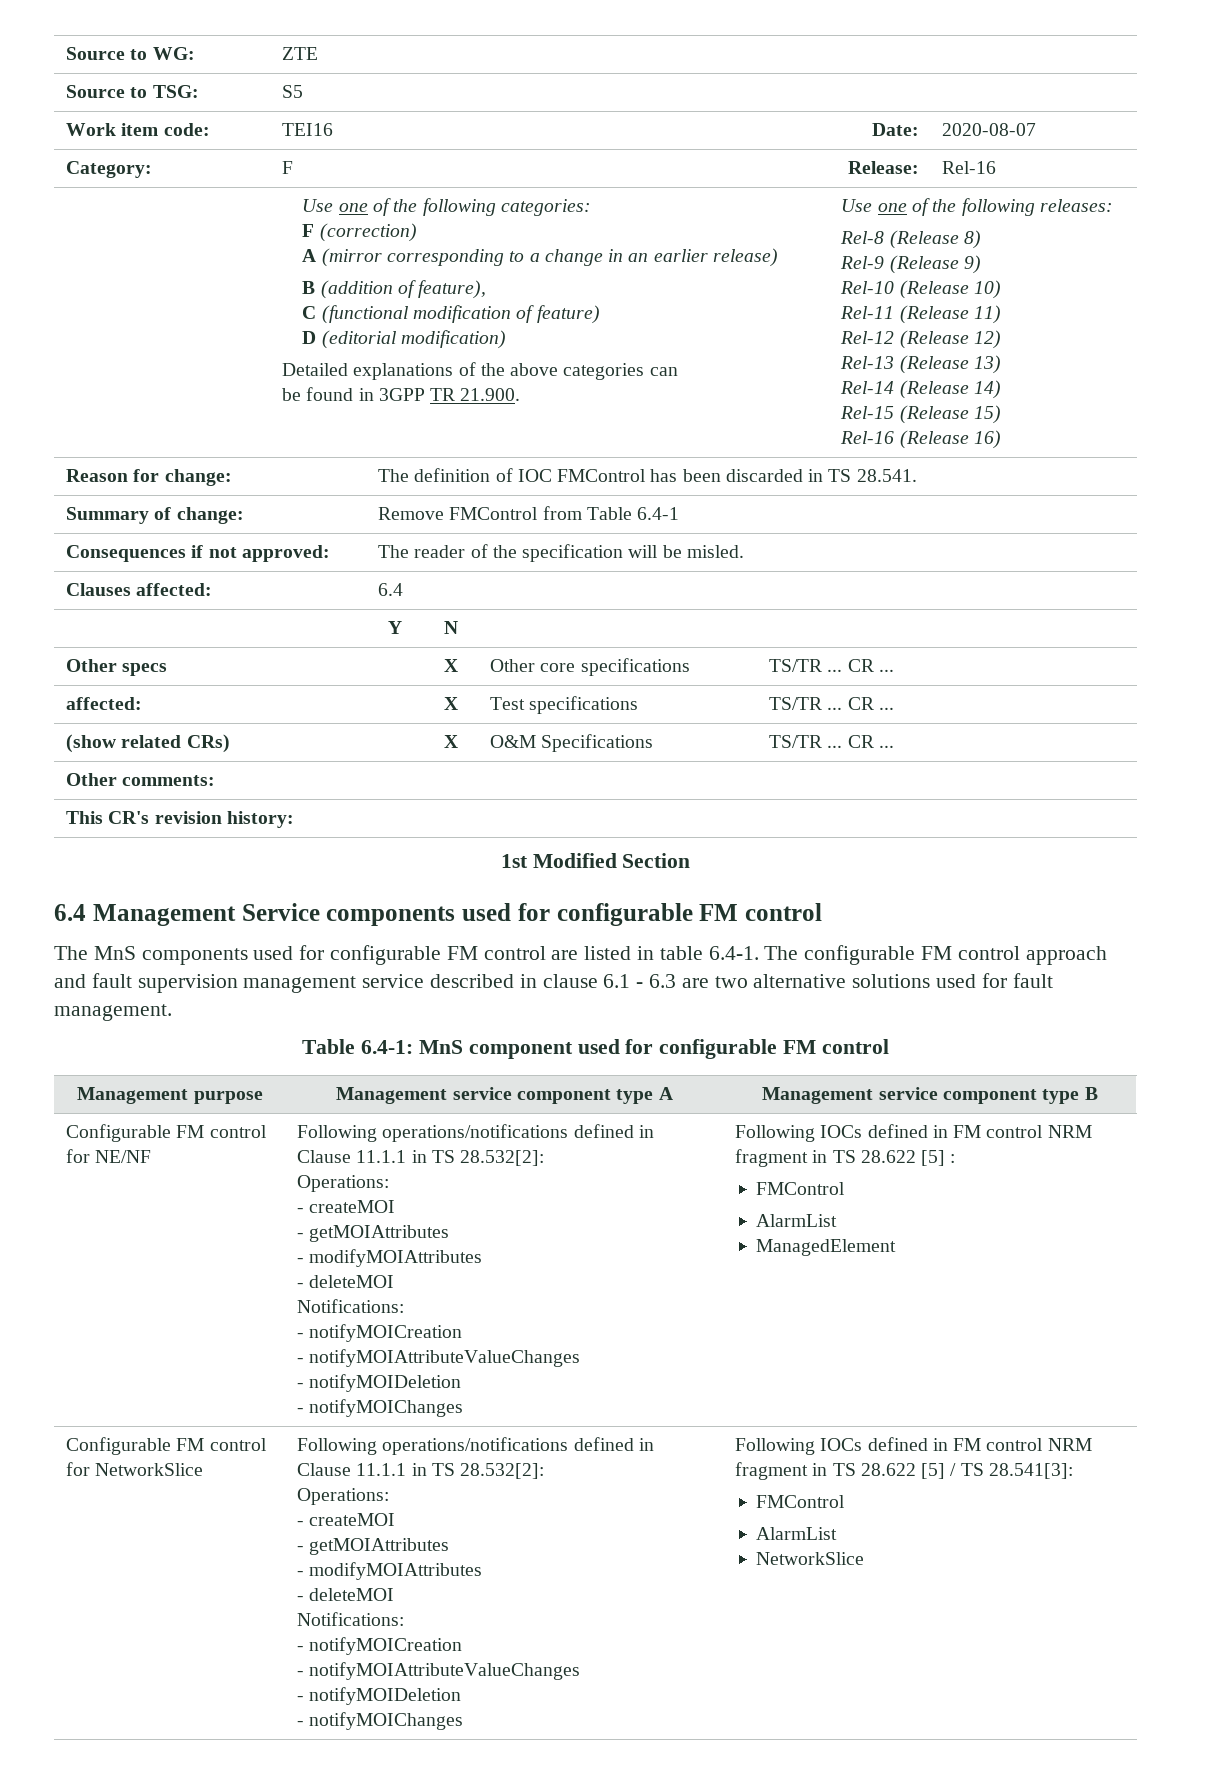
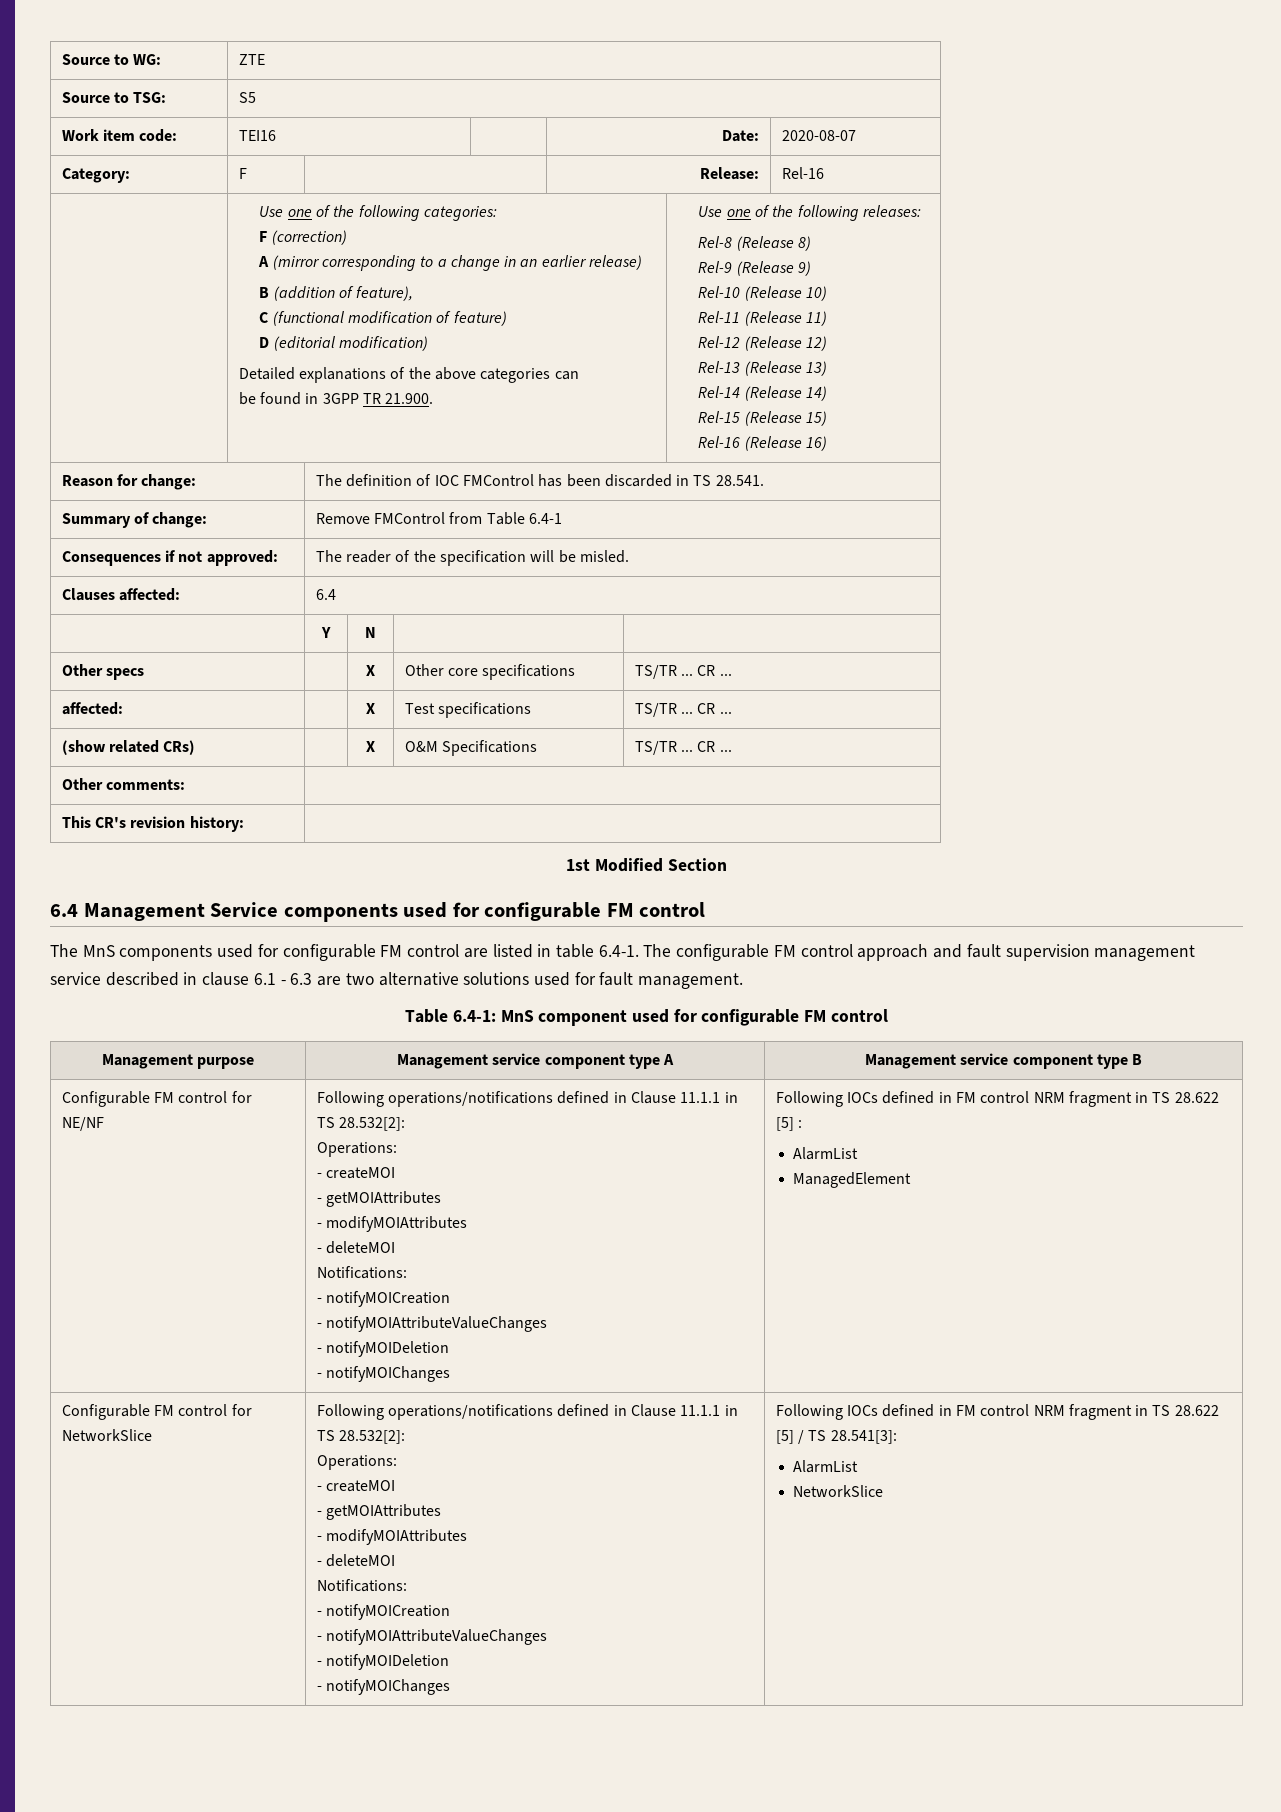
  Following IOCs defined in FM control NRM fragment in TS 28.622 [5] :
- FMControl
  Following IOCs defined in FM control NRM fragment in TS 28.622 [5] / TS 28.541[3]:
- FMControl

